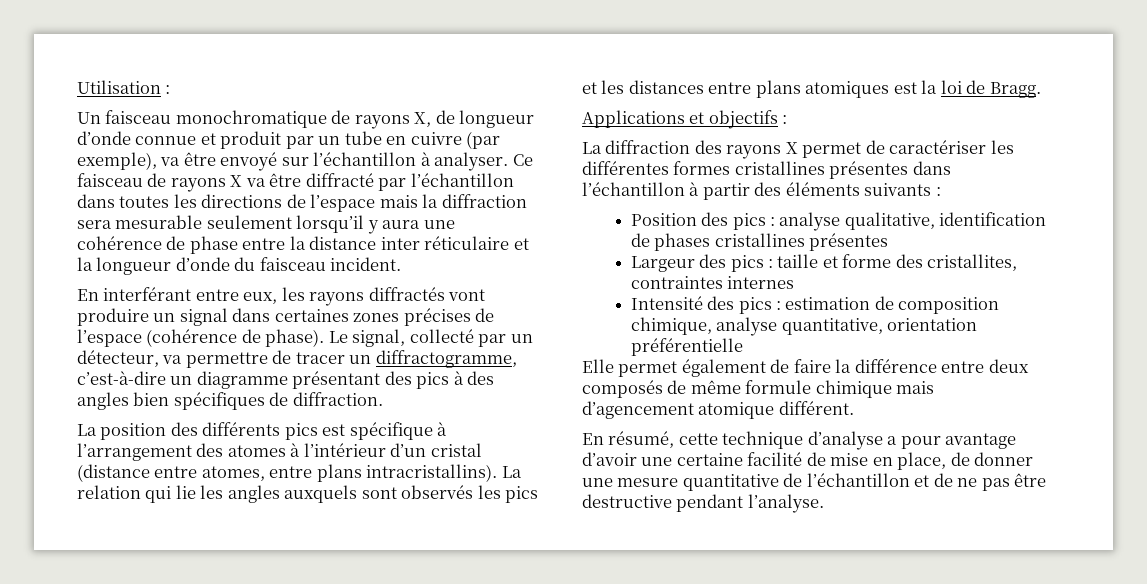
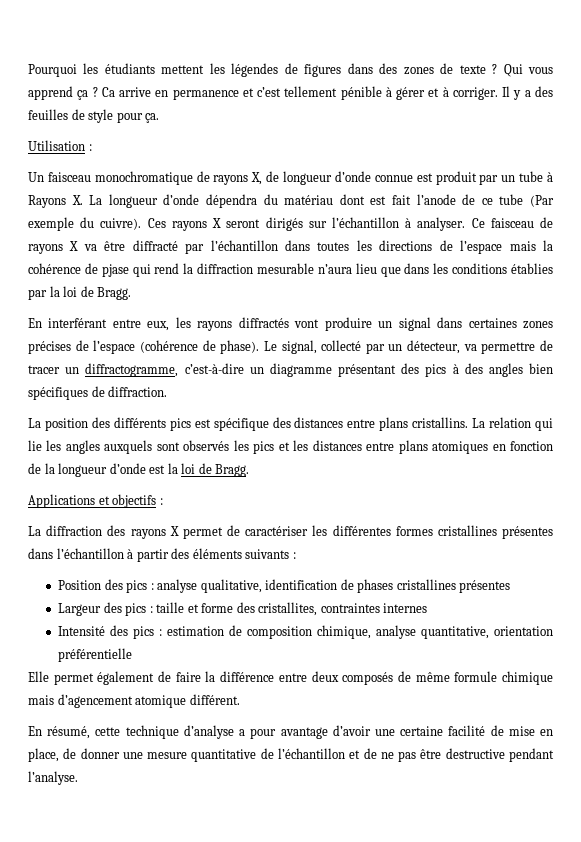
+ Pourquoi les étudiants mettent les légendes de figures dans des zones de texte ? Qui vous apprend ça ? Ca arrive en permanence et c’est tellement pénible à gérer et à corriger. Il y a des feuilles de style pour ça.
- Un faisceau monochromatique de rayons X, de longueur d’onde connue et produit par un tube en cuivre (par exemple), va être envoyé sur l’échantillon à analyser.
+ Un faisceau monochromatique de rayons X, de longueur d’onde connue est produit par un tube à Rayons X. La longueur d’onde dépendra du matériau dont est fait l’anode de ce tube (Par exemple du cuivre). Ces rayons X seront dirigés sur l’échantillon à analyser.
- Ce faisceau de rayons X va être diffracté par l’échantillon dans toutes les directions de l’espace mais la diffraction sera mesurable seulement lorsqu’il y aura une cohérence de phase entre la distance inter réticulaire et la longueur d’onde du faisceau incident.
+ Ce faisceau de rayons X va être diffracté par l’échantillon dans toutes les directions de l’espace mais la cohérence de pjase qui rend la diffraction mesurable n’aura lieu que dans les conditions établies par la loi de Bragg.
- La position des différents pics est spécifique à l’arrangement des atomes à l’intérieur d’un cristal (distance entre atomes, entre plans intracristallins).
+ La position des différents pics est spécifique des distances entre plans cristallins.
- La relation qui lie les angles auxquels sont observés les pics et les distances entre plans atomiques est la loi de Bragg.
+ La relation qui lie les angles auxquels sont observés les pics et les distances entre plans atomiques en fonction de la longueur d’onde est la loi de Bragg.

